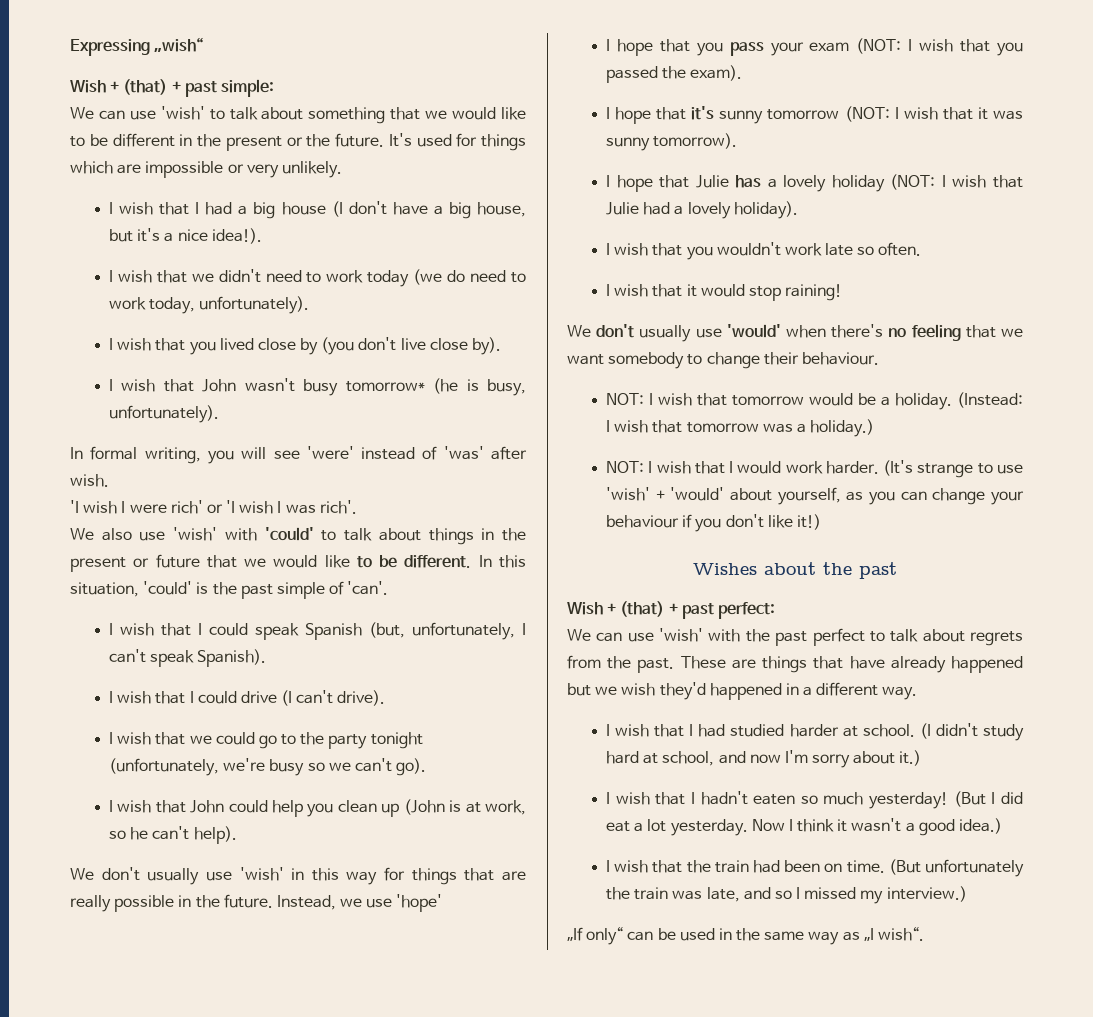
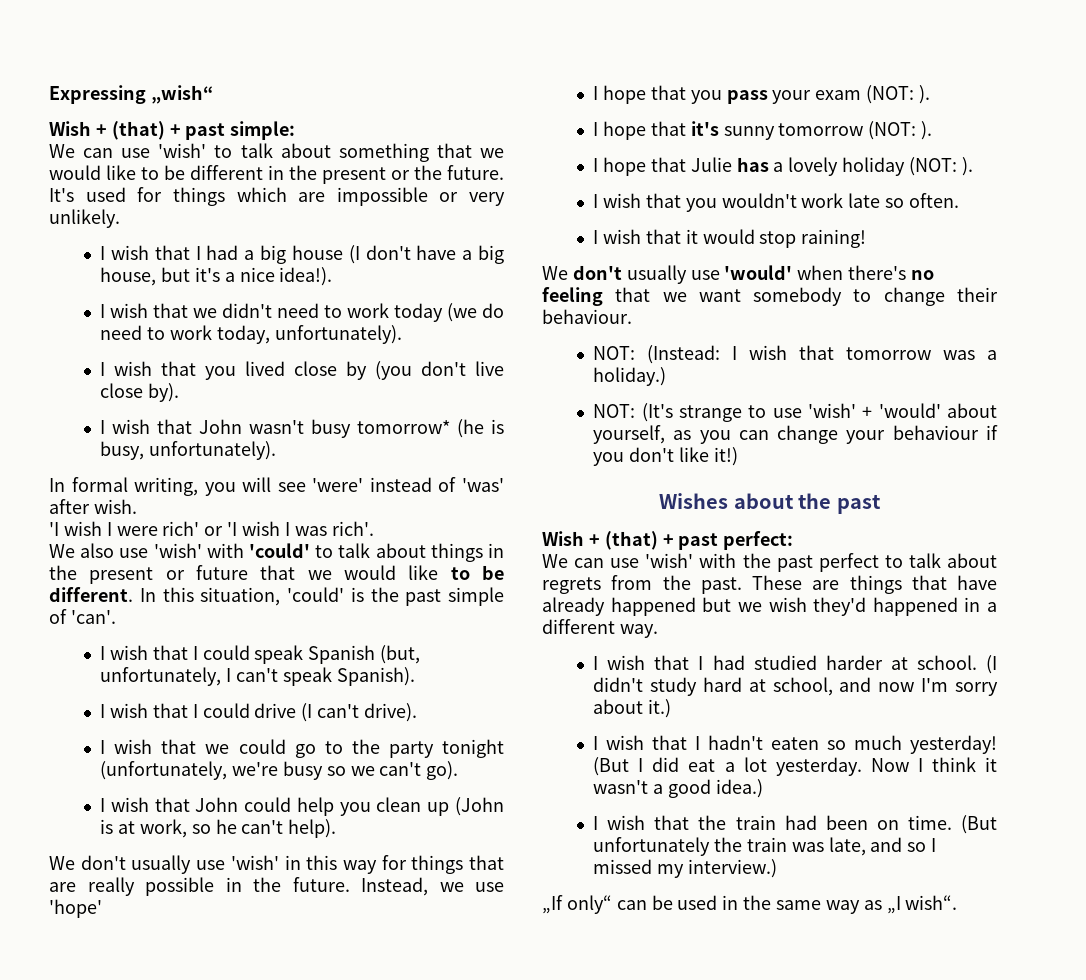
- I hope that you pass your exam (NOT: I wish that you passed the exam).
+ I hope that you pass your exam (NOT: ).
- I hope that it's sunny tomorrow (NOT: I wish that it was sunny tomorrow).
+ I hope that it's sunny tomorrow (NOT: ).
- I hope that Julie has a lovely holiday (NOT: I wish that Julie had a lovely holiday).
+ I hope that Julie has a lovely holiday (NOT: ).
- NOT: I wish that tomorrow would be a holiday. (Instead: I wish that tomorrow was a holiday.)
+ NOT: (Instead: I wish that tomorrow was a holiday.)
- NOT: I wish that I would work harder. (It's strange to use 'wish' + 'would' about yourself, as you can change your behaviour if you don't like it!)
+ NOT: (It's strange to use 'wish' + 'would' about yourself, as you can change your behaviour if you don't like it!)

